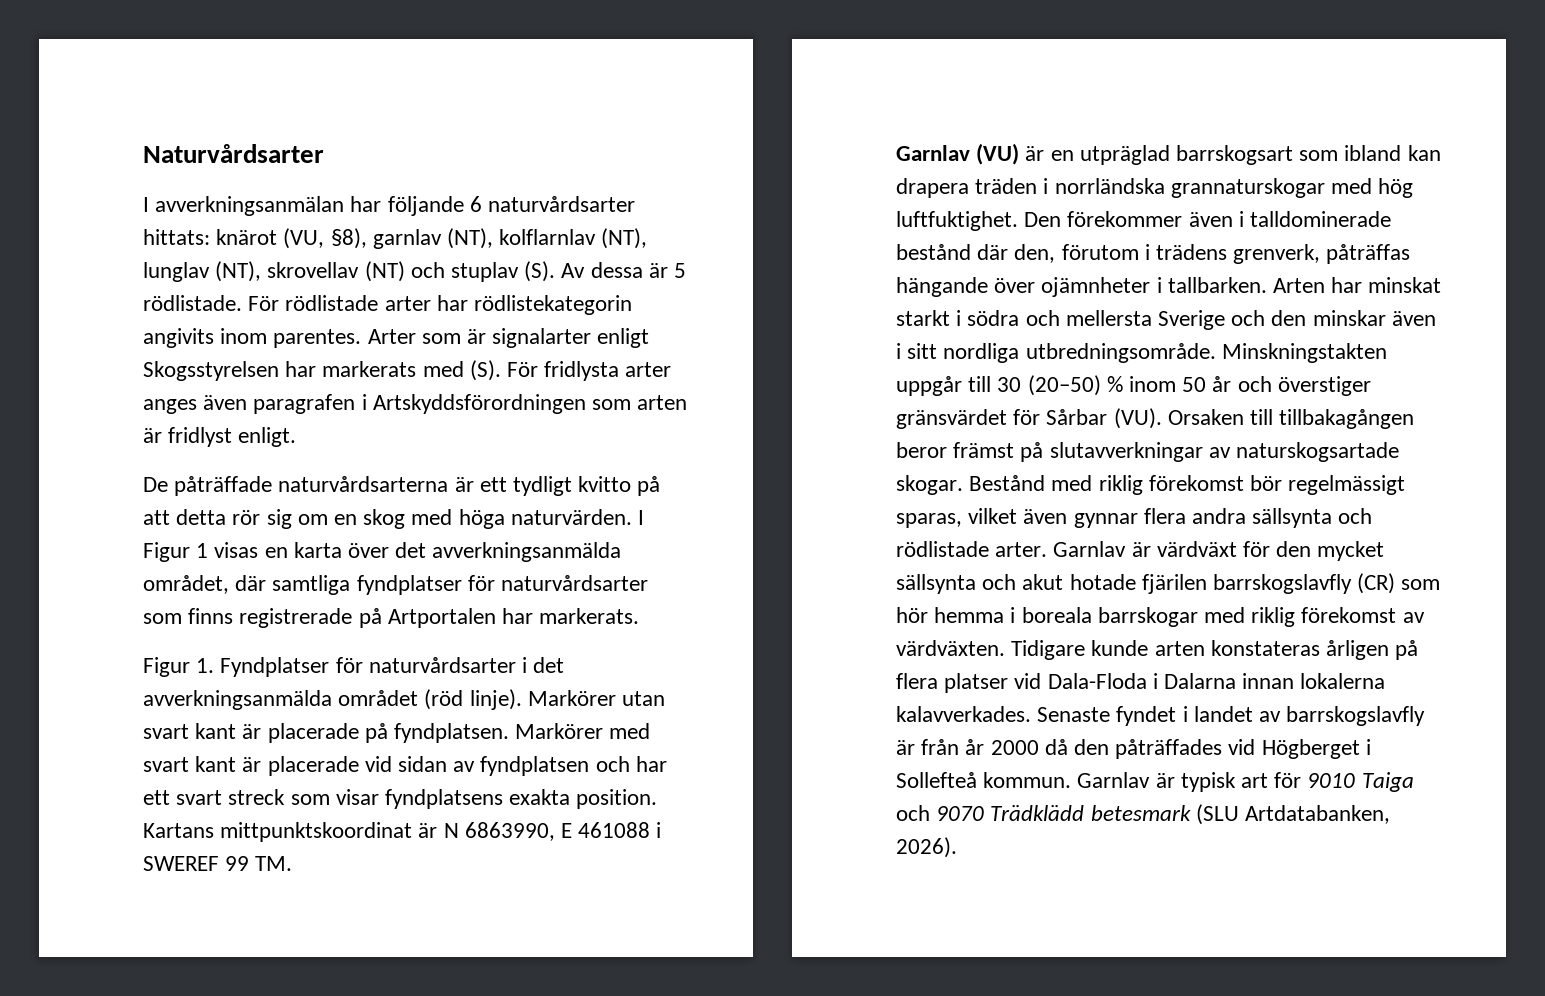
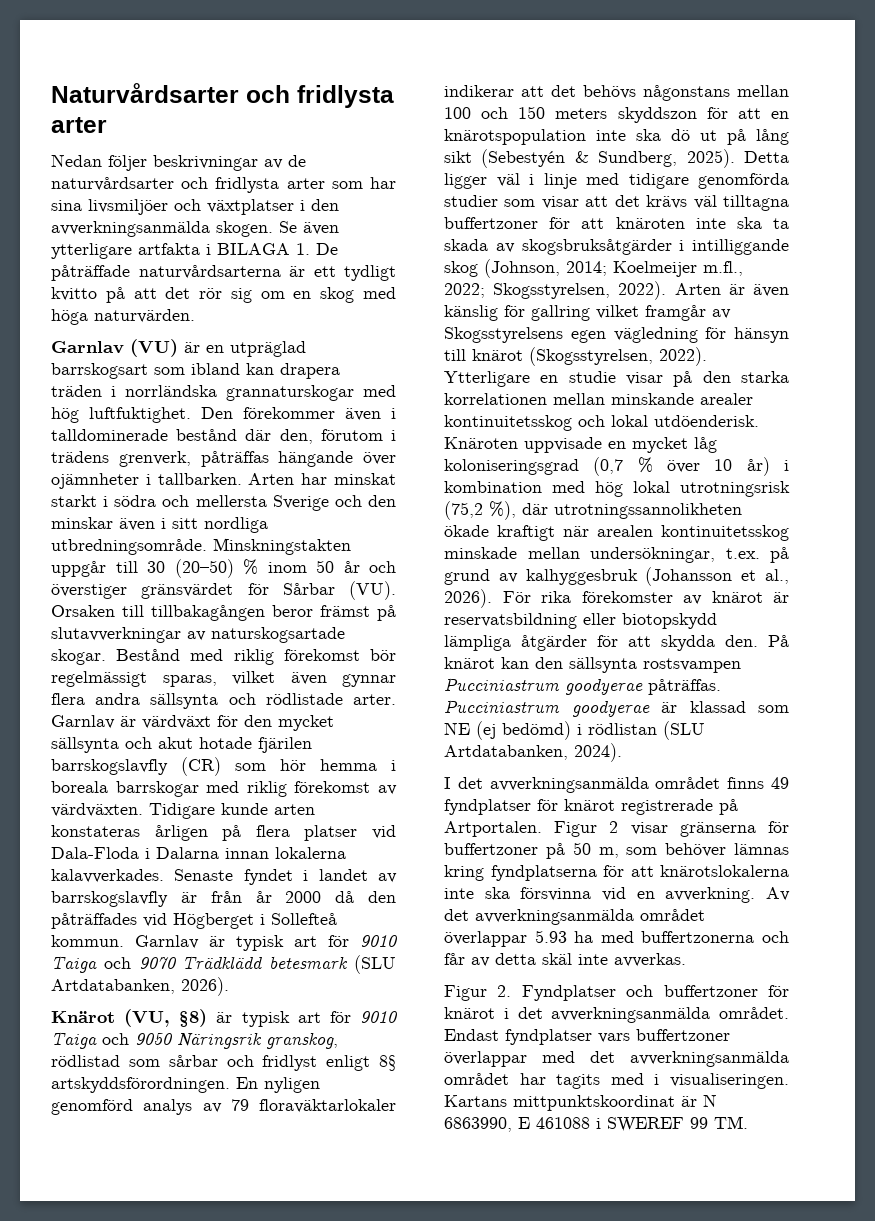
- Naturvårdsarter
- I avverkningsanmälan har följande 6 naturvårdsarter hittats: knärot (VU, §8), garnlav (NT), kolflarnlav (NT), lunglav (NT), skrovellav (NT) och stuplav (S). Av dessa är 5 rödlistade. För rödlistade arter har rödlistekategorin angivits inom parentes. Arter som är signalarter enligt Skogsstyrelsen har markerats med (S). För fridlysta arter anges även paragrafen i Artskyddsförordningen som arten är fridlyst enligt.
- De påträffade naturvårdsarterna är ett tydligt kvitto på att detta rör sig om en skog med höga naturvärden. I Figur 1 visas en karta över det avverkningsanmälda området, där samtliga fyndplatser för naturvårdsarter som finns registrerade på Artportalen har markerats.
- Figur 1. Fyndplatser för naturvårdsarter i det avverkningsanmälda området (röd linje). Markörer utan svart kant är placerade på fyndplatsen. Markörer med svart kant är placerade vid sidan av fyndplatsen och har ett svart streck som visar fyndplatsens exakta position. Kartans mittpunktskoordinat är N 6863990, E 461088 i SWEREF 99 TM.
+ Naturvårdsarter och fridlysta arter
+ Nedan följer beskrivningar av de naturvårdsarter och fridlysta arter som har sina livsmiljöer och växtplatser i den avverkningsanmälda skogen. Se även ytterligare artfakta i BILAGA 1. De påträffade naturvårdsarterna är ett tydligt kvitto på att det rör sig om en skog med höga naturvärden.
+ Knärot (VU, §8) är typisk art för 9010 Taiga och 9050 Näringsrik granskog, rödlistad som sårbar och fridlyst enligt 8§ artskyddsförordningen. En nyligen genomförd analys av 79 floraväktarlokaler indikerar att det behövs någonstans mellan 100 och 150 meters skyddszon för att en knärotspopulation inte ska dö ut på lång sikt (Sebestyén & Sundberg, 2025). Detta ligger väl i linje med tidigare genomförda studier som visar att det krävs väl tilltagna buffertzoner för att knäroten inte ska ta skada av skogsbruksåtgärder i intilliggande skog (Johnson, 2014; Koelmeijer m.fl., 2022; Skogsstyrelsen, 2022). Arten är även känslig för gallring vilket framgår av Skogsstyrelsens egen vägledning för hänsyn till knärot (Skogsstyrelsen, 2022). Ytterligare en studie visar på den starka korrelationen mellan minskande arealer kontinuitetsskog och lokal utdöenderisk. Knäroten uppvisade en mycket låg koloniseringsgrad (0,7 % över 10 år) i kombination med hög lokal utrotningsrisk (75,2 %), där utrotningssannolikheten ökade kraftigt när arealen kontinuitetsskog minskade mellan undersökningar, t.ex. på grund av kalhyggesbruk (Johansson et al., 2026). För rika förekomster av knärot är reservatsbildning eller biotopskydd lämpliga åtgärder för att skydda den. På knärot kan den sällsynta rostsvampen Pucciniastrum goodyerae påträffas. Pucciniastrum goodyerae är klassad som NE (ej bedömd) i rödlistan (SLU Artdatabanken, 2024).
+ I det avverkningsanmälda området finns 49 fyndplatser för knärot registrerade på Artportalen. Figur 2 visar gränserna för buffertzoner på 50 m, som behöver lämnas kring fyndplatserna för att knärotslokalerna inte ska försvinna vid en avverkning. Av det avverkningsanmälda området överlappar 5.93 ha med buffertzonerna och får av detta skäl inte avverkas.
+ Figur 2. Fyndplatser och buffertzoner för knärot i det avverkningsanmälda området. Endast fyndplatser vars buffertzoner överlappar med det avverkningsanmälda området har tagits med i visualiseringen. Kartans mittpunktskoordinat är N 6863990, E 461088 i SWEREF 99 TM.

